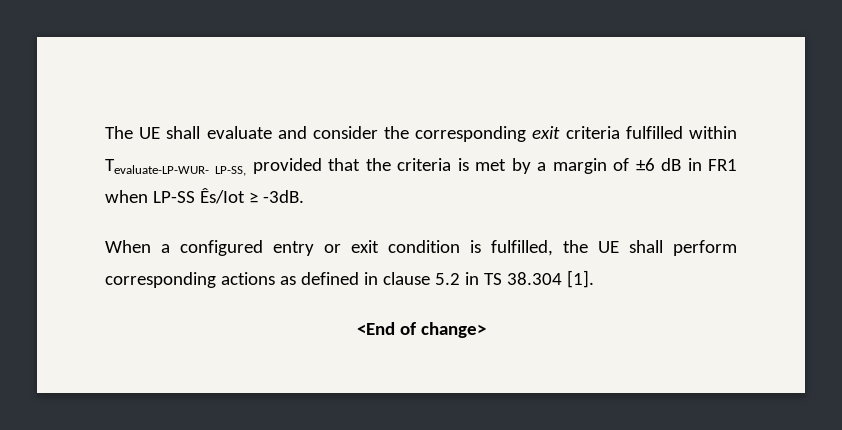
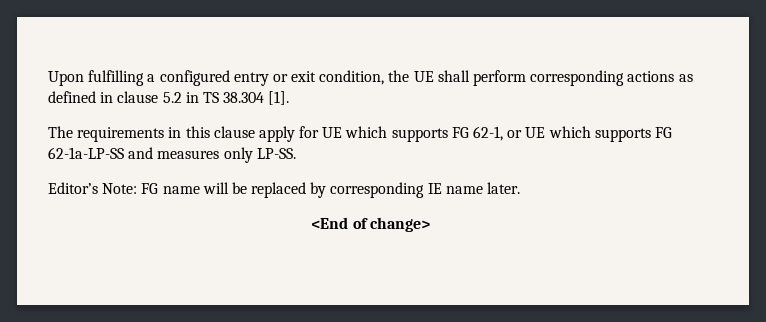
- The UE shall evaluate and consider the corresponding exit criteria fulfilled within Tevaluate-LP-WUR- LP-SS, provided that the criteria is met by a margin of ±6 dB in FR1 when LP-SS Ês/Iot ≥ -3dB.
- When a configured entry or exit condition is fulfilled, the UE shall perform corresponding actions as defined in clause 5.2 in TS 38.304 [1].
+ Upon fulfilling a configured entry or exit condition, the UE shall perform corresponding actions as defined in clause 5.2 in TS 38.304 [1].
+ The requirements in this clause apply for UE which supports FG 62-1, or UE which supports FG 62-1a-LP-SS and measures only LP-SS.
+ Editor’s Note: FG name will be replaced by corresponding IE name later.

